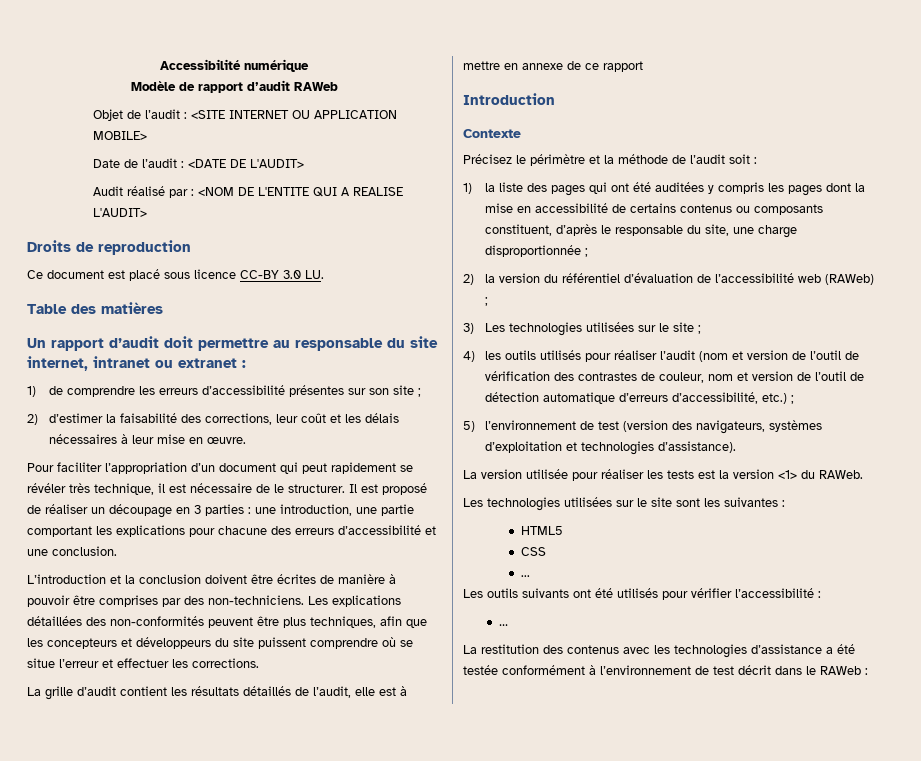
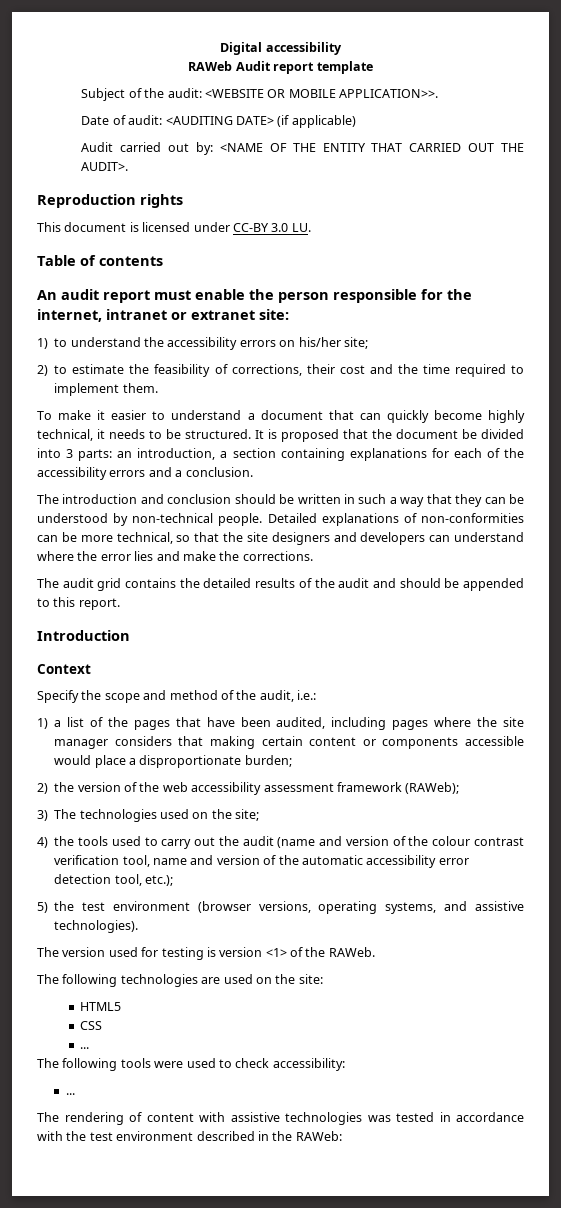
- Accessibilité numérique
- Modèle de rapport d’audit RAWeb
- Objet de l’audit : <SITE INTERNET OU APPLICATION MOBILE>
- Date de l’audit : <DATE DE L'AUDIT>
- Audit réalisé par : <NOM DE L'ENTITE QUI A REALISE L'AUDIT>
- Droits de reproduction
- Ce document est placé sous licence CC-BY 3.0 LU.
- Table des matières
- Un rapport d’audit doit permettre au responsable du site internet, intranet ou extranet :
- 1) de comprendre les erreurs d’accessibilité présentes sur son site ;
- 2) d’estimer la faisabilité des corrections, leur coût et les délais nécessaires à leur mise en œuvre.
- Pour faciliter l’appropriation d’un document qui peut rapidement se révéler très technique, il est nécessaire de le structurer. Il est proposé de réaliser un découpage en 3 parties : une introduction, une partie comportant les explications pour chacune des erreurs d’accessibilité et une conclusion.
- L’introduction et la conclusion doivent être écrites de manière à pouvoir être comprises par des non-techniciens. Les explications détaillées des non-conformités peuvent être plus techniques, afin que les concepteurs et développeurs du site puissent comprendre où se situe l’erreur et effectuer les corrections.
- La grille d’audit contient les résultats détaillés de l’audit, elle est à mettre en annexe de ce rapport
+ Digital accessibility
+ RAWeb Audit report template
+ Subject of the audit: <WEBSITE OR MOBILE APPLICATION>>.
+ Date of audit: <AUDITING DATE> (if applicable)
+ Audit carried out by: <NAME OF THE ENTITY THAT CARRIED OUT THE AUDIT>.
+ Reproduction rights
+ This document is licensed under CC-BY 3.0 LU.
+ Table of contents
+ An audit report must enable the person responsible for the internet, intranet or extranet site:
+ 1) to understand the accessibility errors on his/her site;
+ 2) to estimate the feasibility of corrections, their cost and the time required to implement them.
+ To make it easier to understand a document that can quickly become highly technical, it needs to be structured. It is proposed that the document be divided into 3 parts: an introduction, a section containing explanations for each of the accessibility errors and a conclusion.
+ The introduction and conclusion should be written in such a way that they can be understood by non-technical people. Detailed explanations of non-conformities can be more technical, so that the site designers and developers can understand where the error lies and make the corrections.
+ The audit grid contains the detailed results of the audit and should be appended to this report.
  Introduction
- Contexte
- Précisez le périmètre et la méthode de l’audit soit :
- 1) la liste des pages qui ont été auditées y compris les pages dont la mise en accessibilité de certains contenus ou composants constituent, d’après le responsable du site, une charge disproportionnée ;
- 2) la version du référentiel d’évaluation de l’accessibilité web (RAWeb) ;
- 3) Les technologies utilisées sur le site ;
- 4) les outils utilisés pour réaliser l’audit (nom et version de l’outil de vérification des contrastes de couleur, nom et version de l’outil de détection automatique d’erreurs d’accessibilité, etc.) ;
- 5) l’environnement de test (version des navigateurs, systèmes d’exploitation et technologies d’assistance).
- La version utilisée pour réaliser les tests est la version <1> du RAWeb.
- Les technologies utilisées sur le site sont les suivantes :
+ Context
+ Specify the scope and method of the audit, i.e.:
+ 1) a list of the pages that have been audited, including pages where the site manager considers that making certain content or components accessible would place a disproportionate burden;
+ 2) the version of the web accessibility assessment framework (RAWeb);
+ 3) The technologies used on the site;
+ 4) the tools used to carry out the audit (name and version of the colour contrast verification tool, name and version of the automatic accessibility error detection tool, etc.);
+ 5) the test environment (browser versions, operating systems, and assistive technologies).
+ The version used for testing is version <1> of the RAWeb.
+ The following technologies are used on the site:
  HTML5
  CSS
  ...
- Les outils suivants ont été utilisés pour vérifier l’accessibilité :
- …
- La restitution des contenus avec les technologies d’assistance a été testée conformément à l’environnement de test décrit dans le RAWeb :
+ The following tools were used to check accessibility:
+ ...
+ The rendering of content with assistive technologies was tested in accordance with the test environment described in the RAWeb:

